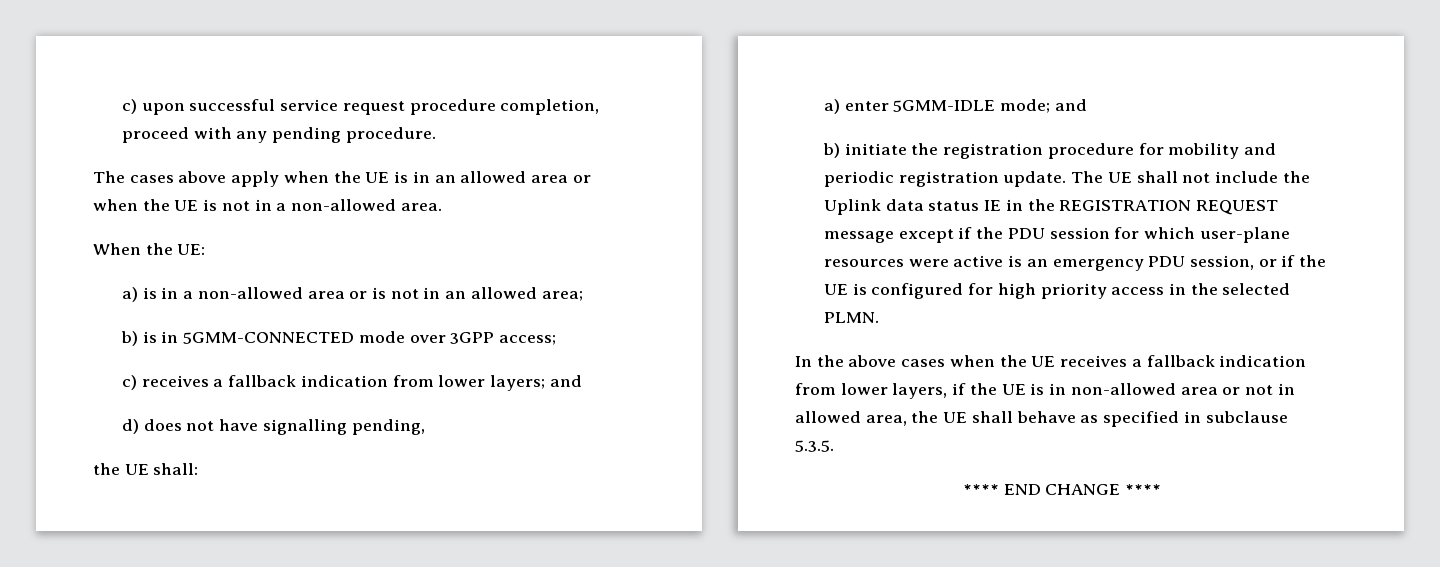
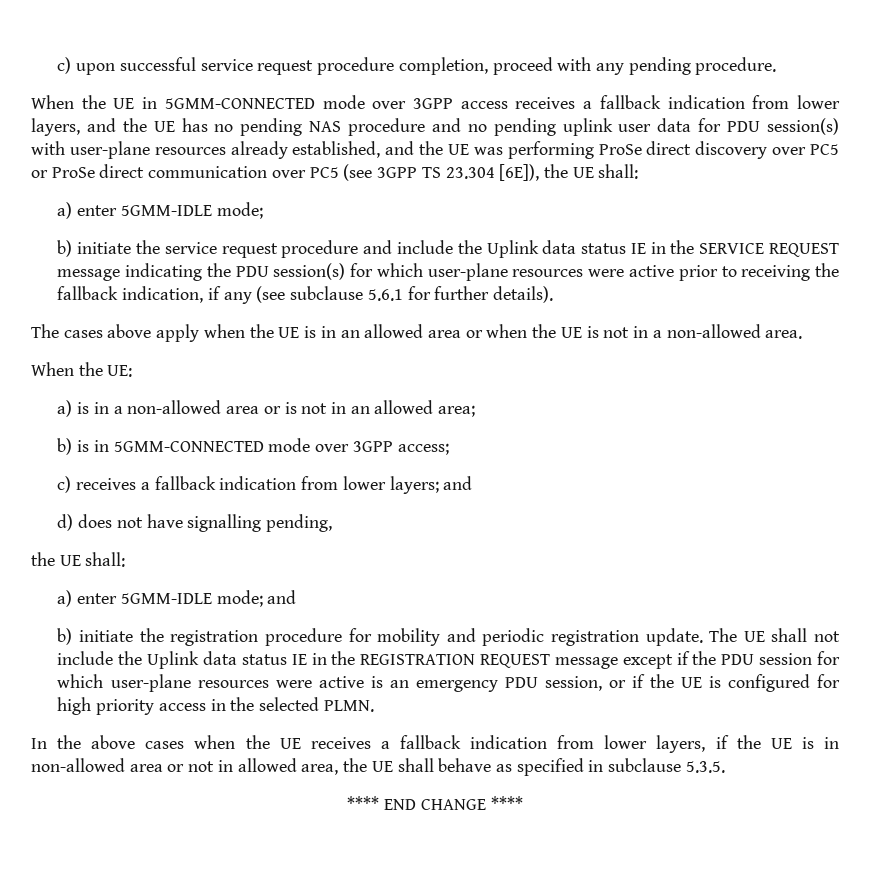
+ When the UE in 5GMM-CONNECTED mode over 3GPP access receives a fallback indication from lower layers, and the UE has no pending NAS procedure and no pending uplink user data for PDU session(s) with user-plane resources already established, and the UE was performing ProSe direct discovery over PC5 or ProSe direct communication over PC5 (see 3GPP TS 23.304 [6E]), the UE shall:
+ a) enter 5GMM-IDLE mode;
+ b) initiate the service request procedure and include the Uplink data status IE in the SERVICE REQUEST message indicating the PDU session(s) for which user-plane resources were active prior to receiving the fallback indication, if any (see subclause 5.6.1 for further details).

